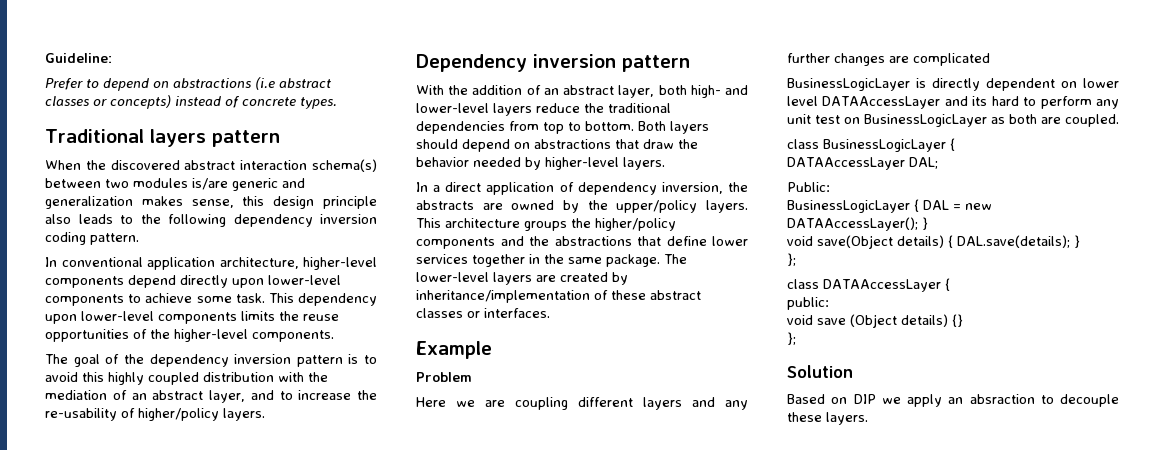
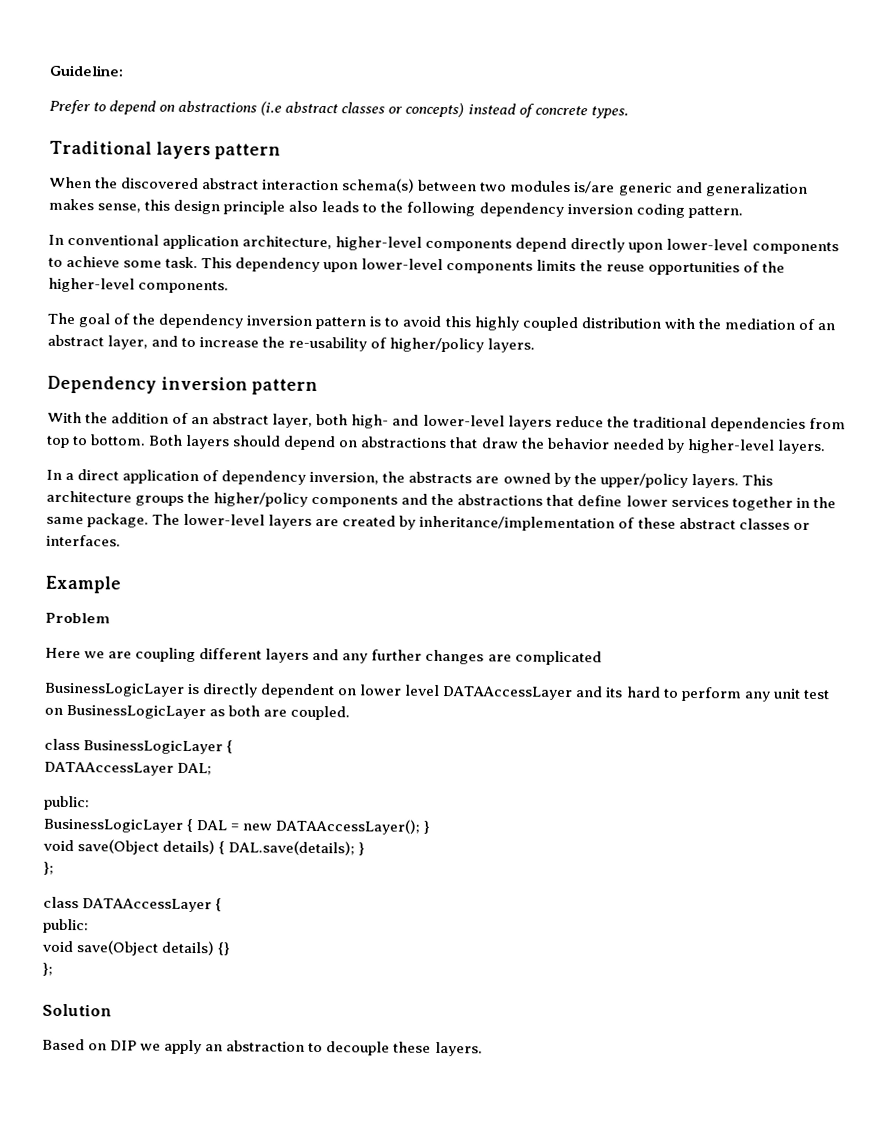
  DATAAccessLayer DAL;
- Public:
+ public:
- void save (Object details) {}
+ void save(Object details) {}
- Based on DIP we apply an absraction to decouple these layers.
+ Based on DIP we apply an abstraction to decouple these layers.

